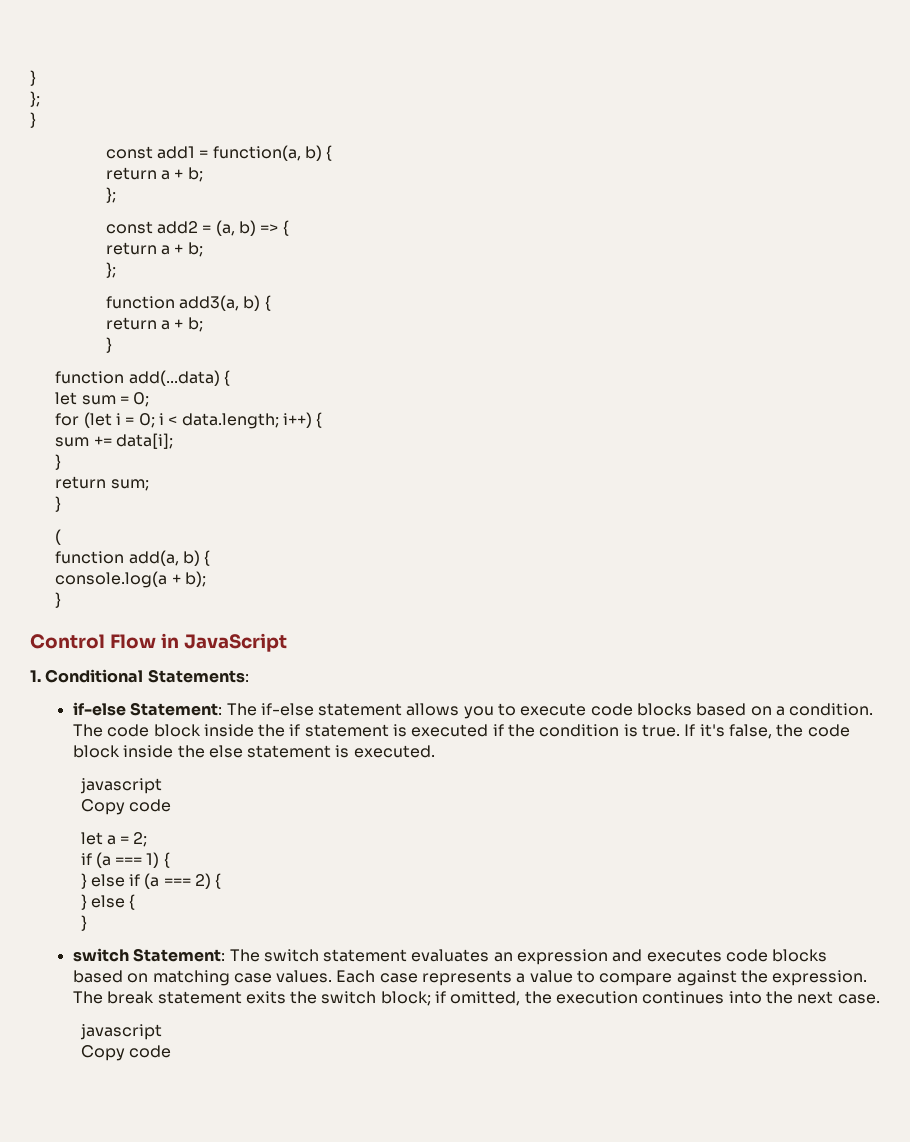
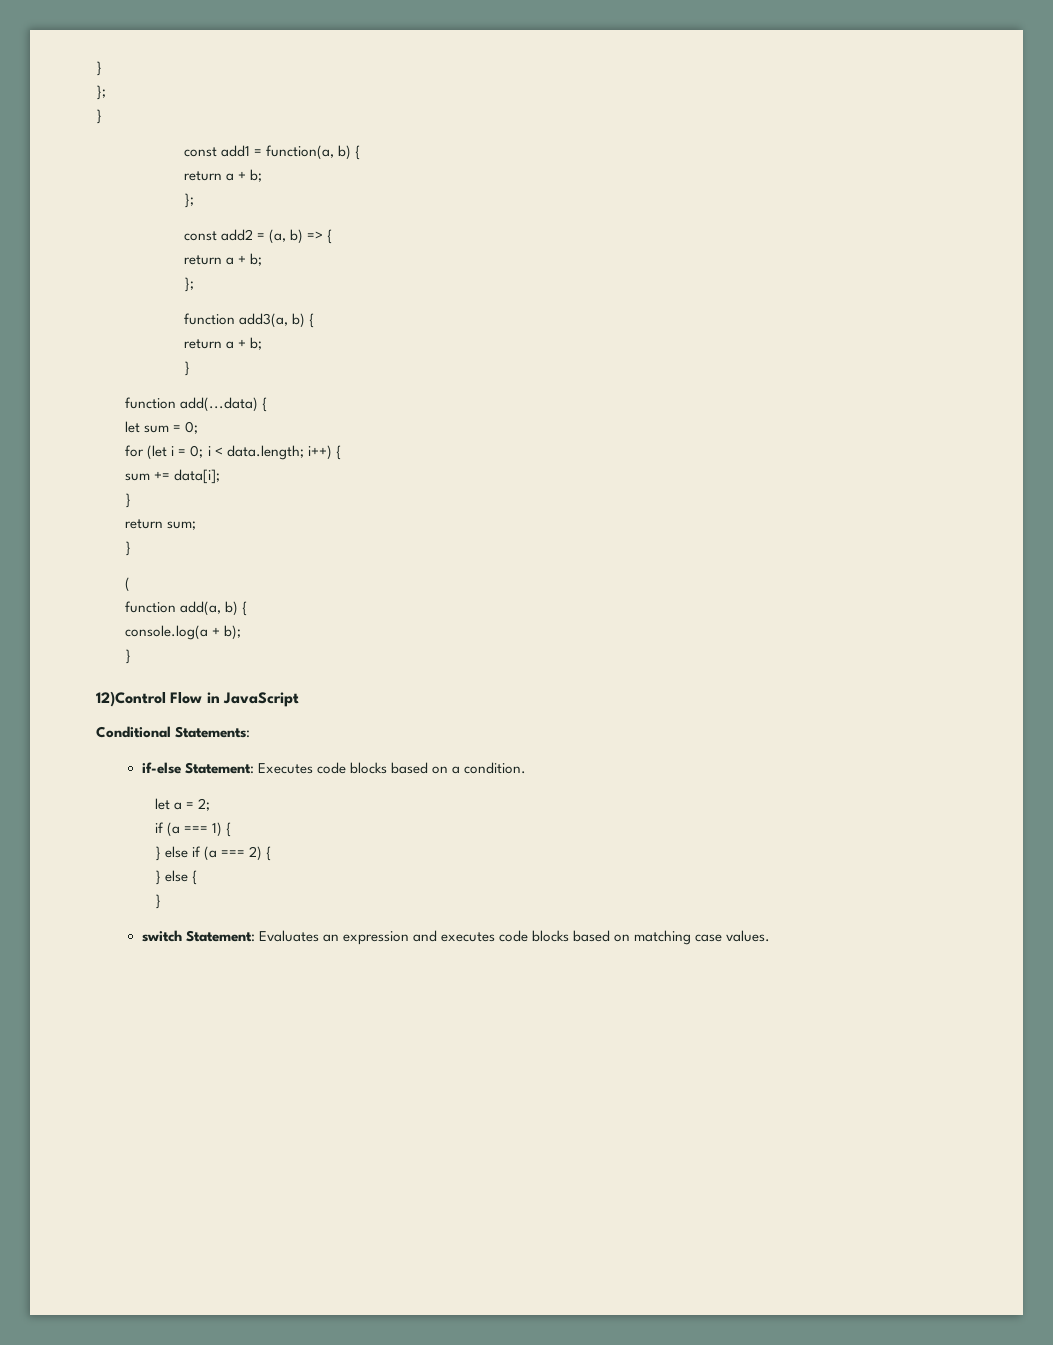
- Control Flow in JavaScript
+ 12)Control Flow in JavaScript
- 1. Conditional Statements:
+ Conditional Statements:
- if-else Statement: The if-else statement allows you to execute code blocks based on a condition. The code block inside the if statement is executed if the condition is true. If it's false, the code block inside the else statement is executed.
- javascript
- Copy code
+ if-else Statement: Executes code blocks based on a condition.
- switch Statement: The switch statement evaluates an expression and executes code blocks based on matching case values. Each case represents a value to compare against the expression. The break statement exits the switch block; if omitted, the execution continues into the next case.
- javascript
- Copy code
+ switch Statement: Evaluates an expression and executes code blocks based on matching case values.

